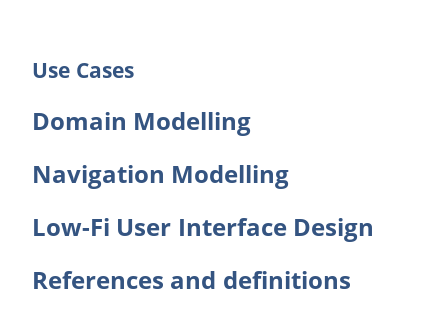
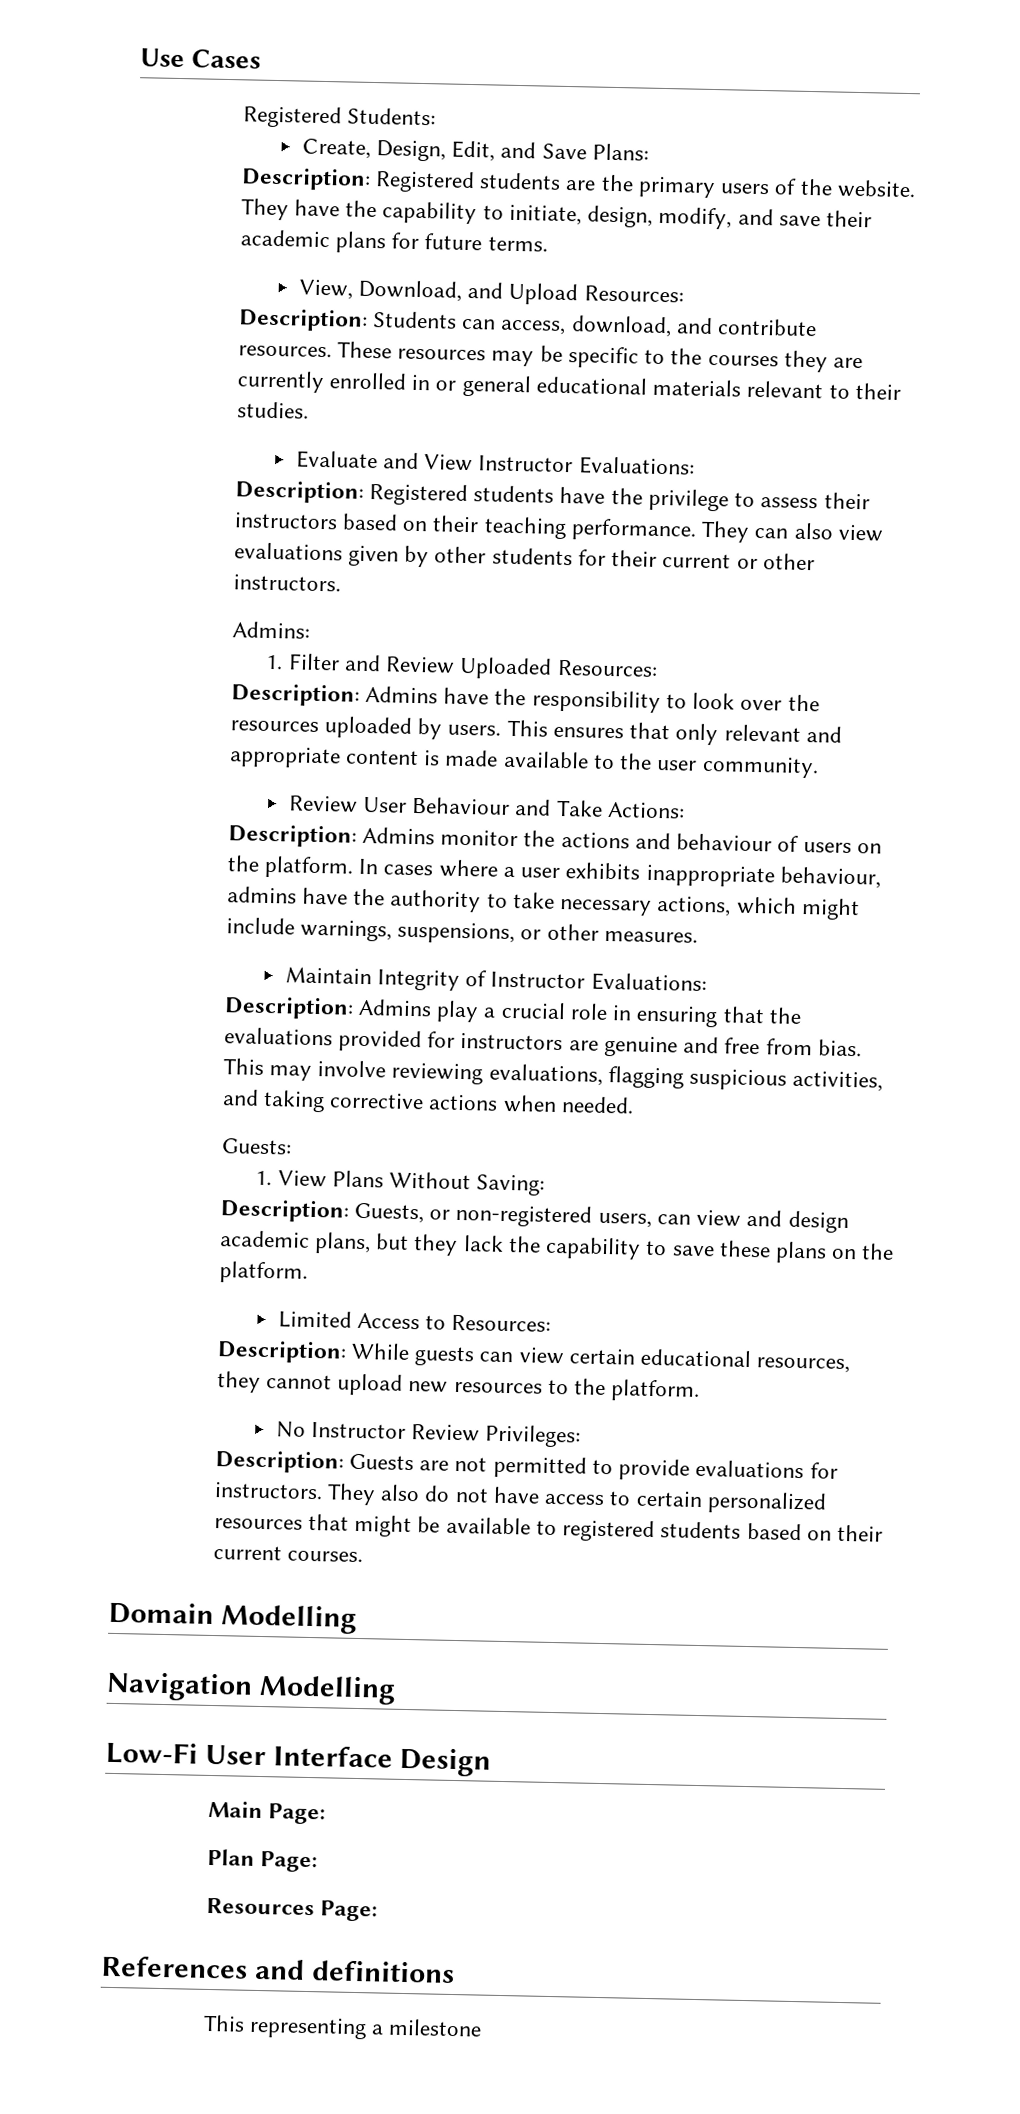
+ Registered Students:
+ Create, Design, Edit, and Save Plans:
+ Description: Registered students are the primary users of the website. They have the capability to initiate, design, modify, and save their academic plans for future terms.
+ View, Download, and Upload Resources:
+ Description: Students can access, download, and contribute resources. These resources may be specific to the courses they are currently enrolled in or general educational materials relevant to their studies.
+ Evaluate and View Instructor Evaluations:
+ Description: Registered students have the privilege to assess their instructors based on their teaching performance. They can also view evaluations given by other students for their current or other instructors.
+ Admins:
+ 1. Filter and Review Uploaded Resources:
+ Description: Admins have the responsibility to look over the resources uploaded by users. This ensures that only relevant and appropriate content is made available to the user community.
+ Review User Behaviour and Take Actions:
+ Description: Admins monitor the actions and behaviour of users on the platform. In cases where a user exhibits inappropriate behaviour, admins have the authority to take necessary actions, which might include warnings, suspensions, or other measures.
+ Maintain Integrity of Instructor Evaluations:
+ Description: Admins play a crucial role in ensuring that the evaluations provided for instructors are genuine and free from bias. This may involve reviewing evaluations, flagging suspicious activities, and taking corrective actions when needed.
+ Guests:
+ 1. View Plans Without Saving:
+ Description: Guests, or non-registered users, can view and design academic plans, but they lack the capability to save these plans on the platform.
+ Limited Access to Resources:
+ Description: While guests can view certain educational resources, they cannot upload new resources to the platform.
+ No Instructor Review Privileges:
+ Description: Guests are not permitted to provide evaluations for instructors. They also do not have access to certain personalized resources that might be available to registered students based on their current courses.
+ Main Page:
+ Plan Page:
+ Resources Page:
+ This representing a milestone

